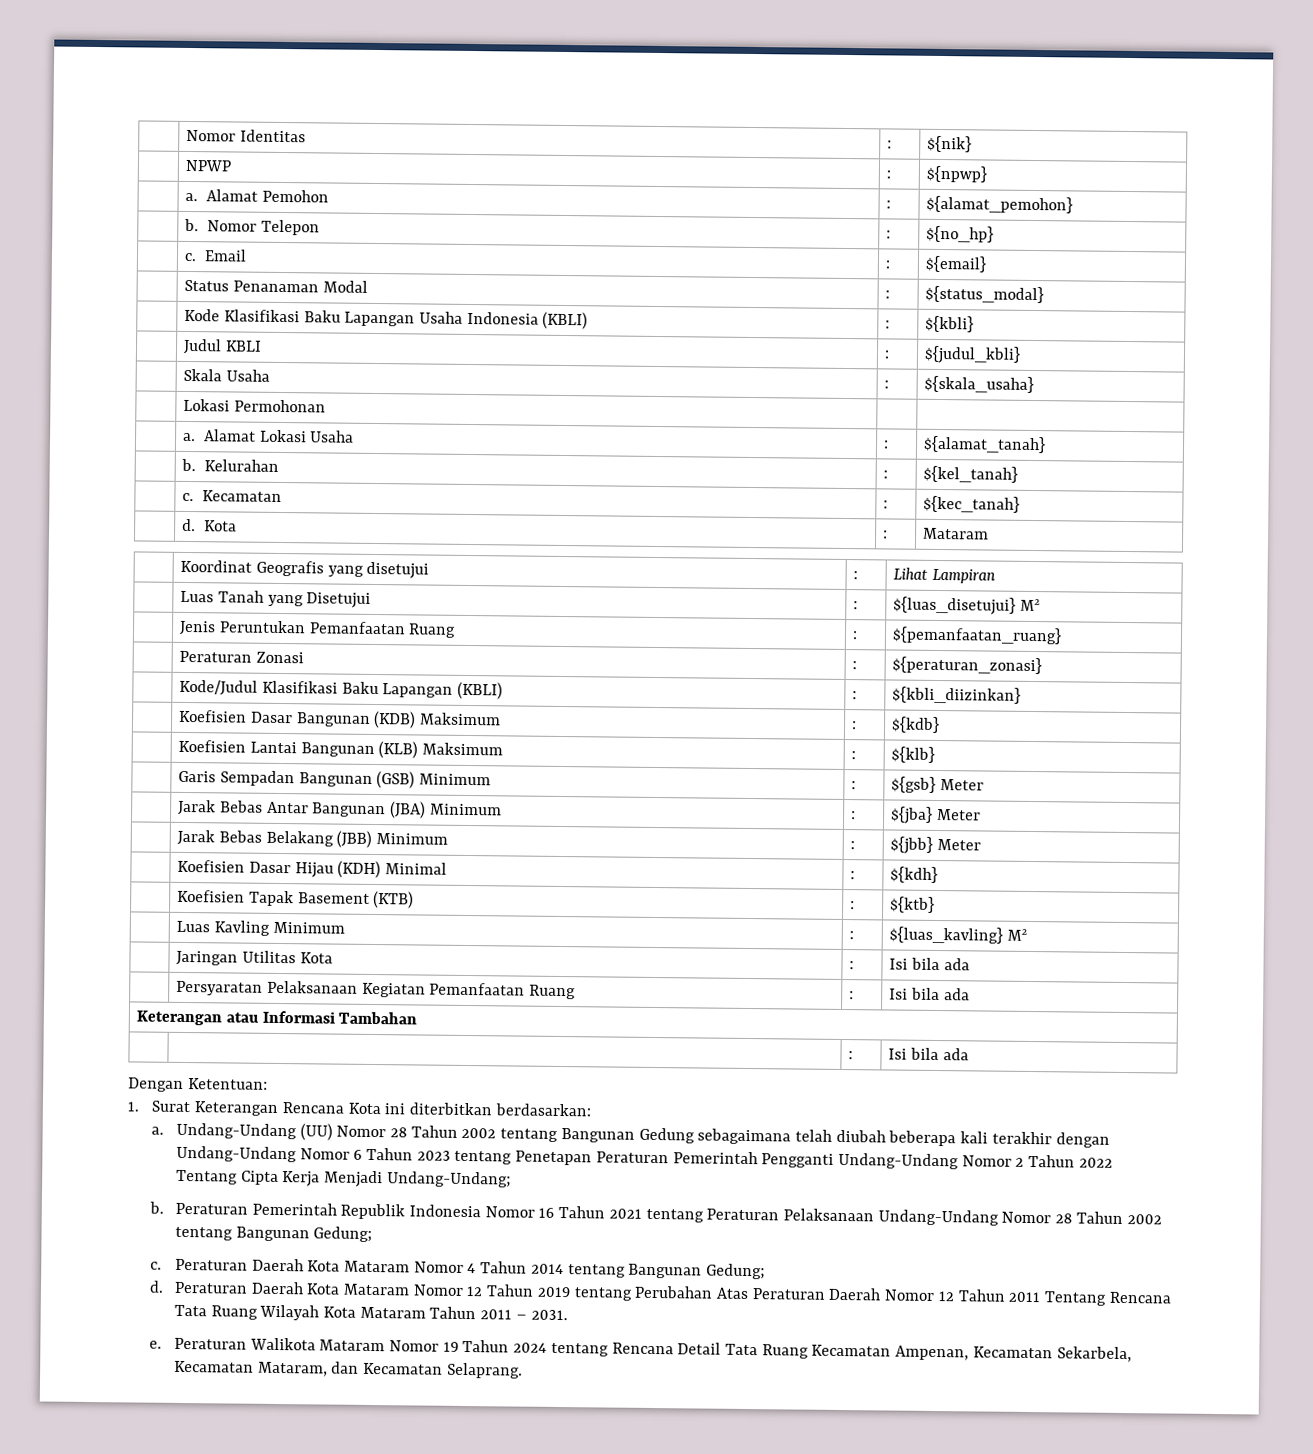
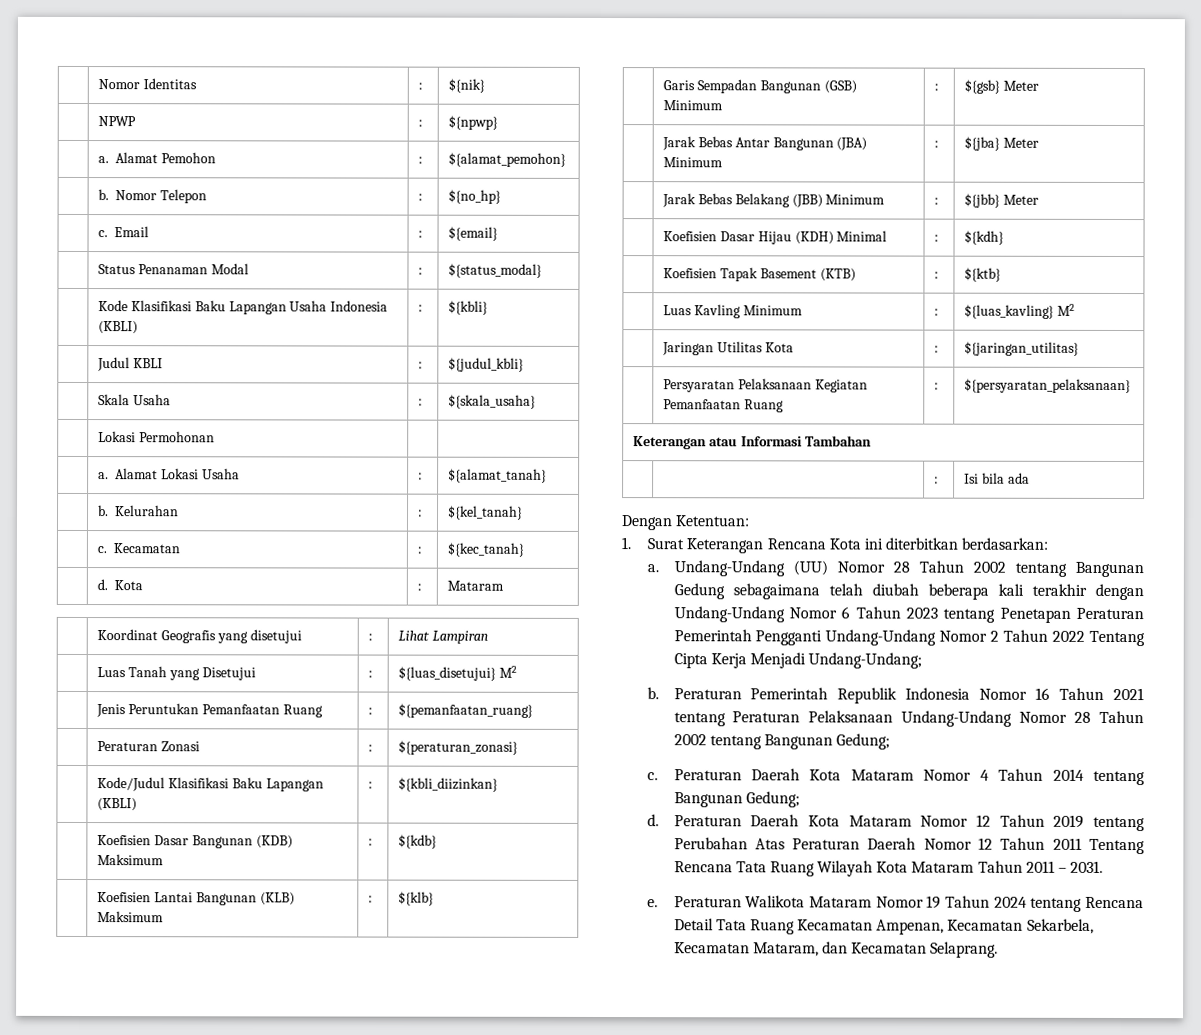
- | Jaringan Utilitas Kota | : | Isi bila ada
+ | Jaringan Utilitas Kota | : | ${jaringan_utilitas}
- | Persyaratan Pelaksanaan Kegiatan Pemanfaatan Ruang | : | Isi bila ada
+ | Persyaratan Pelaksanaan Kegiatan Pemanfaatan Ruang | : | ${persyaratan_pelaksanaan}

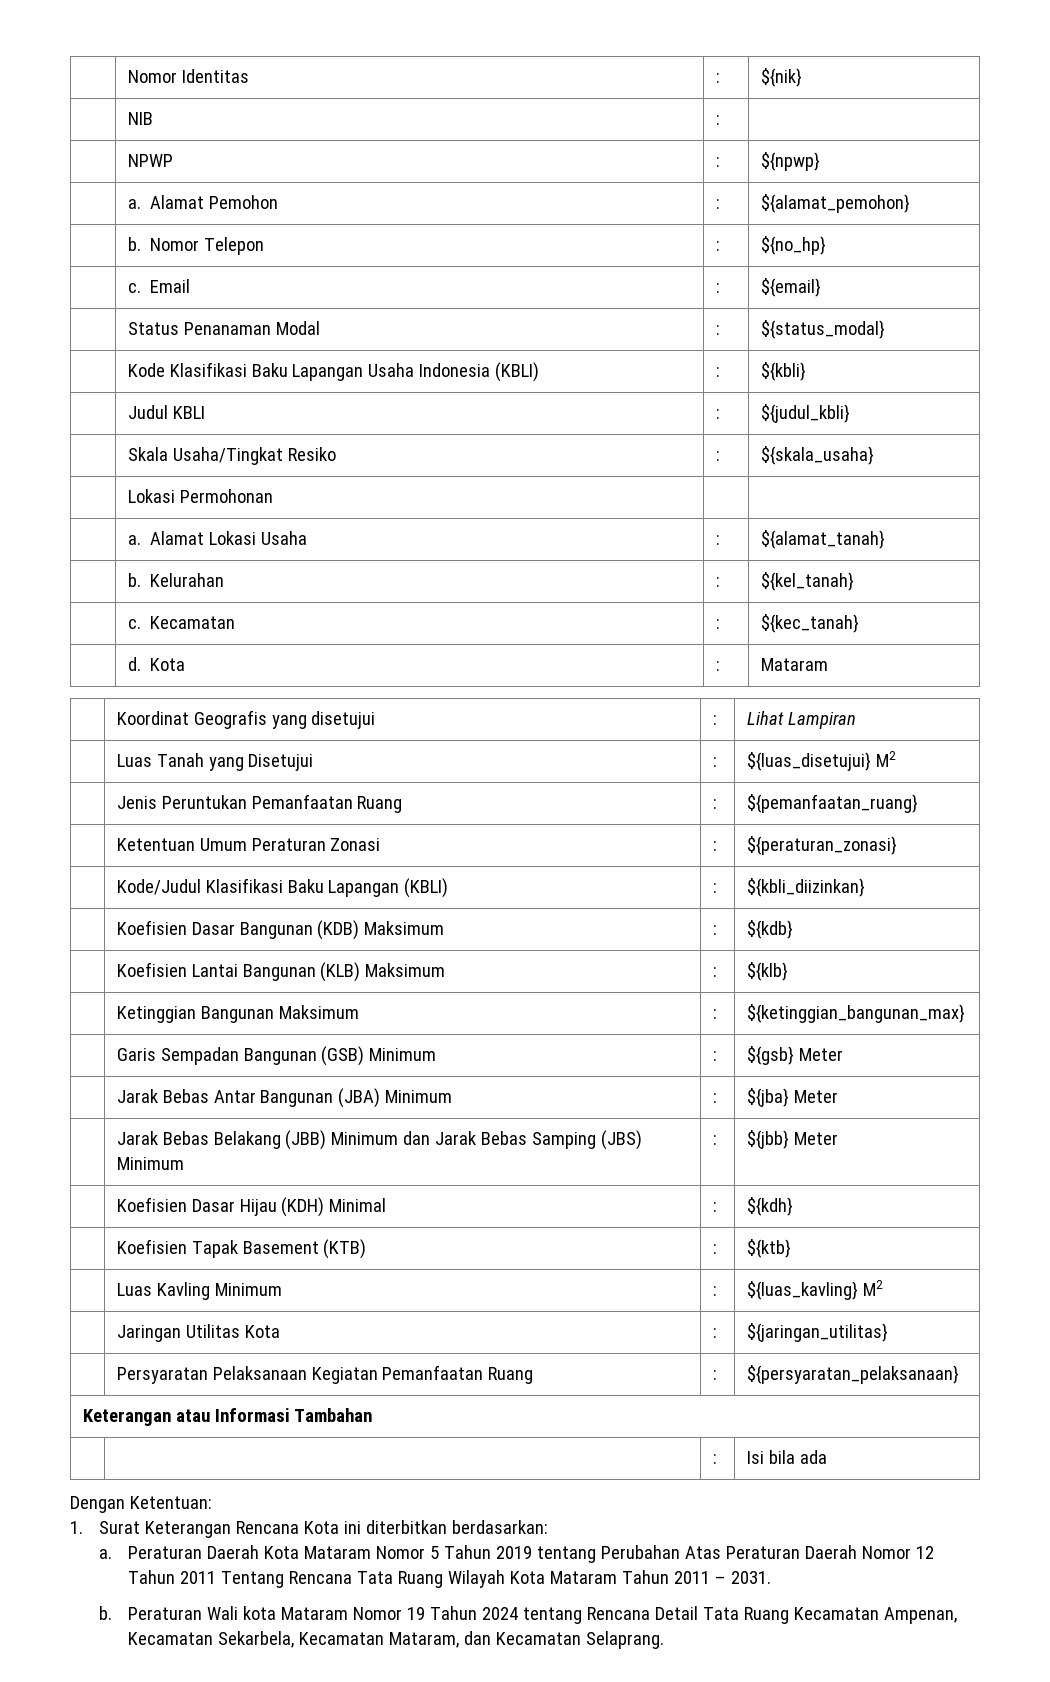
+ | NIB | : |
- | Skala Usaha | : | ${skala_usaha}
+ | Skala Usaha/Tingkat Resiko | : | ${skala_usaha}
- | Peraturan Zonasi | : | ${peraturan_zonasi}
+ | Ketentuan Umum Peraturan Zonasi | : | ${peraturan_zonasi}
+ | Ketinggian Bangunan Maksimum | : | ${ketinggian_bangunan_max}
- | Jarak Bebas Belakang (JBB) Minimum | : | ${jbb} Meter
+ | Jarak Bebas Belakang (JBB) Minimum dan Jarak Bebas Samping (JBS) Minimum | : | ${jbb} Meter
- Undang-Undang (UU) Nomor 28 Tahun 2002 tentang Bangunan Gedung sebagaimana telah diubah beberapa kali terakhir dengan Undang-Undang Nomor 6 Tahun 2023 tentang Penetapan Peraturan Pemerintah Pengganti Undang-Undang Nomor 2 Tahun 2022 Tentang Cipta Kerja Menjadi Undang-Undang;
- b. Peraturan Pemerintah Republik Indonesia Nomor 16 Tahun 2021 tentang Peraturan Pelaksanaan Undang-Undang Nomor 28 Tahun 2002 tentang Bangunan Gedung;
- c. Peraturan Daerah Kota Mataram Nomor 4 Tahun 2014 tentang Bangunan Gedung;
- d. Peraturan Daerah Kota Mataram Nomor 12 Tahun 2019 tentang Perubahan Atas Peraturan Daerah Nomor 12 Tahun 2011 Tentang Rencana Tata Ruang Wilayah Kota Mataram Tahun 2011 – 2031.
+ Peraturan Daerah Kota Mataram Nomor 5 Tahun 2019 tentang Perubahan Atas Peraturan Daerah Nomor 12 Tahun 2011 Tentang Rencana Tata Ruang Wilayah Kota Mataram Tahun 2011 – 2031.
- e. Peraturan Walikota Mataram Nomor 19 Tahun 2024 tentang Rencana Detail Tata Ruang Kecamatan Ampenan, Kecamatan Sekarbela, Kecamatan Mataram, dan Kecamatan Selaprang.
+ b. Peraturan Wali kota Mataram Nomor 19 Tahun 2024 tentang Rencana Detail Tata Ruang Kecamatan Ampenan, Kecamatan Sekarbela, Kecamatan Mataram, dan Kecamatan Selaprang.

